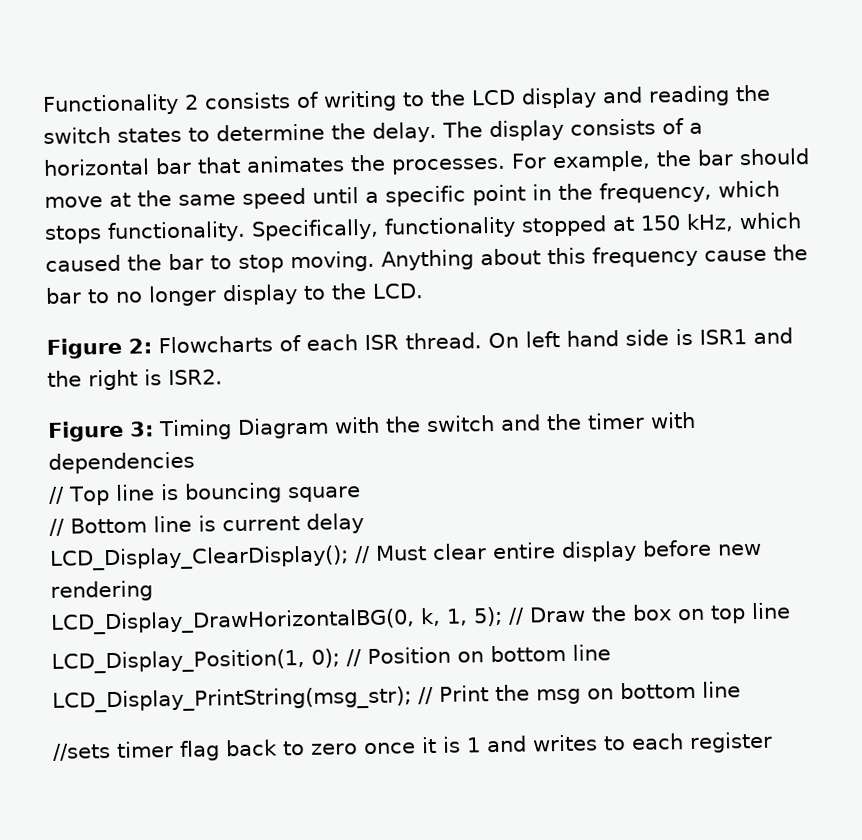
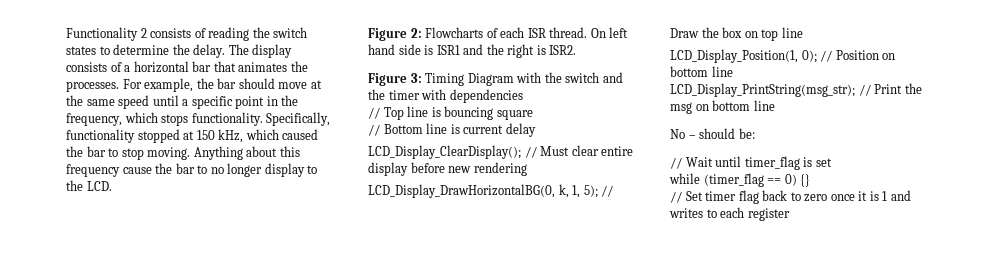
- Functionality 2 consists of writing to the LCD display and reading the switch states to determine the delay.
+ Functionality 2 consists of reading the switch states to determine the delay.
- //sets timer flag back to zero once it is 1 and writes to each register
+ No – should be:
+ // Wait until timer_flag is set
+ while (timer_flag == 0) {}
+ // Set timer flag back to zero once it is 1 and writes to each register

